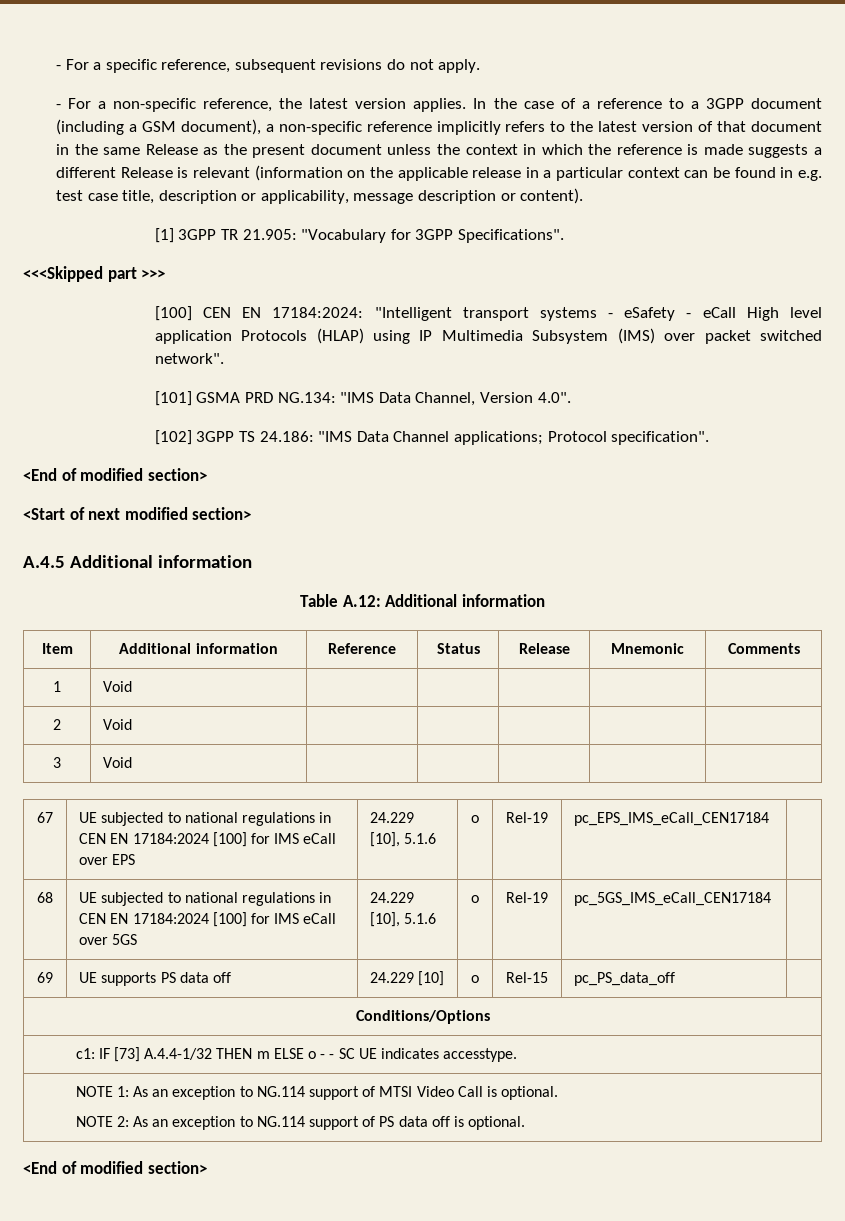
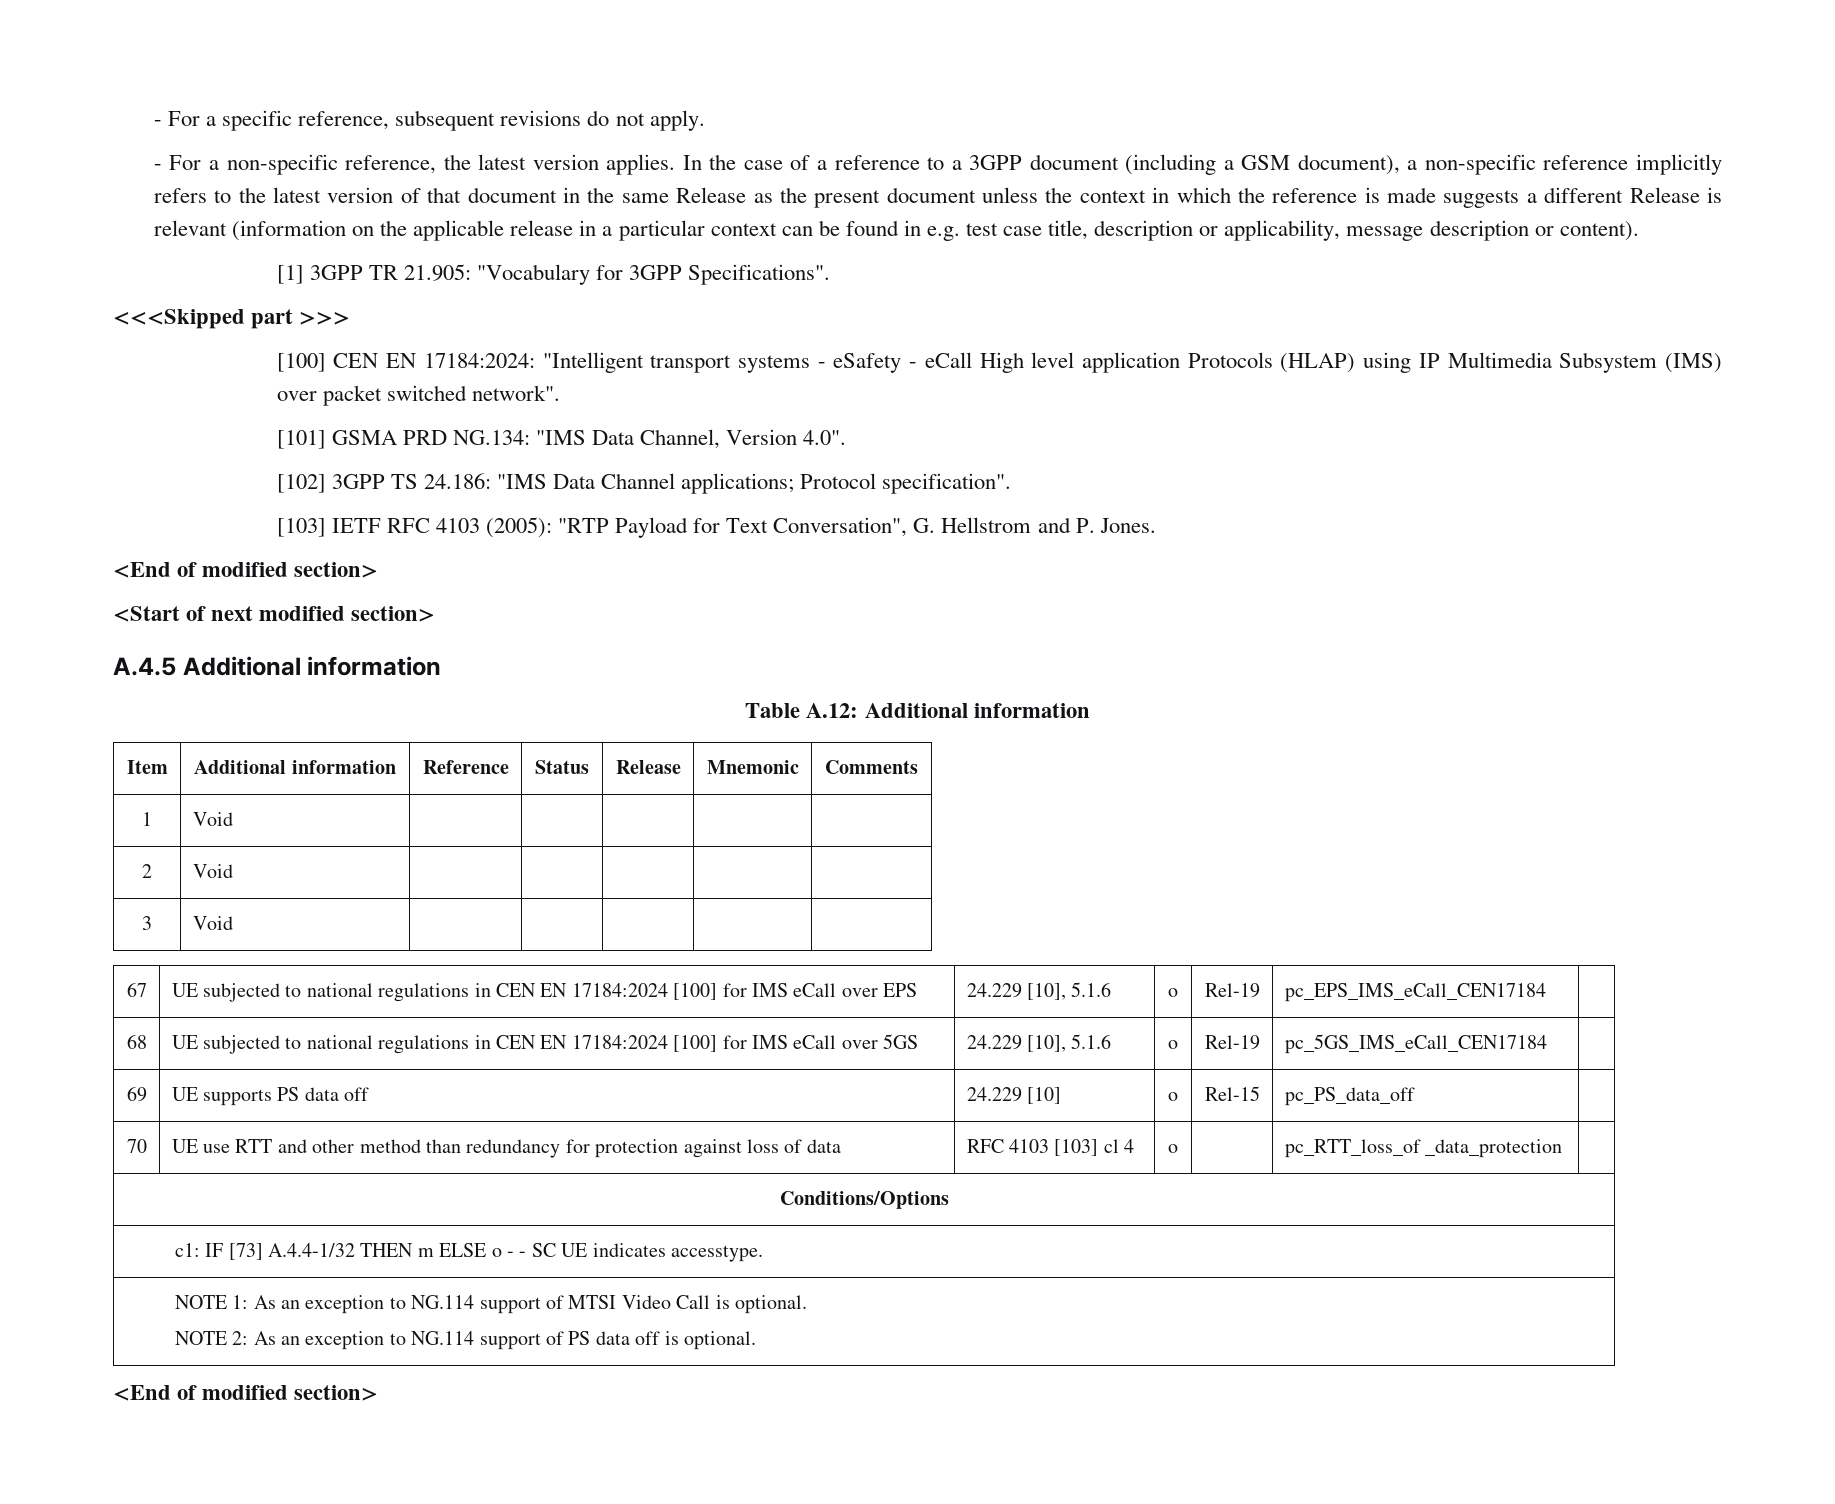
+ [103] IETF RFC 4103 (2005): "RTP Payload for Text Conversation", G. Hellstrom and P. Jones.
+ 70 | UE use RTT and other method than redundancy for protection against loss of data | RFC 4103 [103] cl 4 | o | | pc_RTT_loss_of _data_protection |

